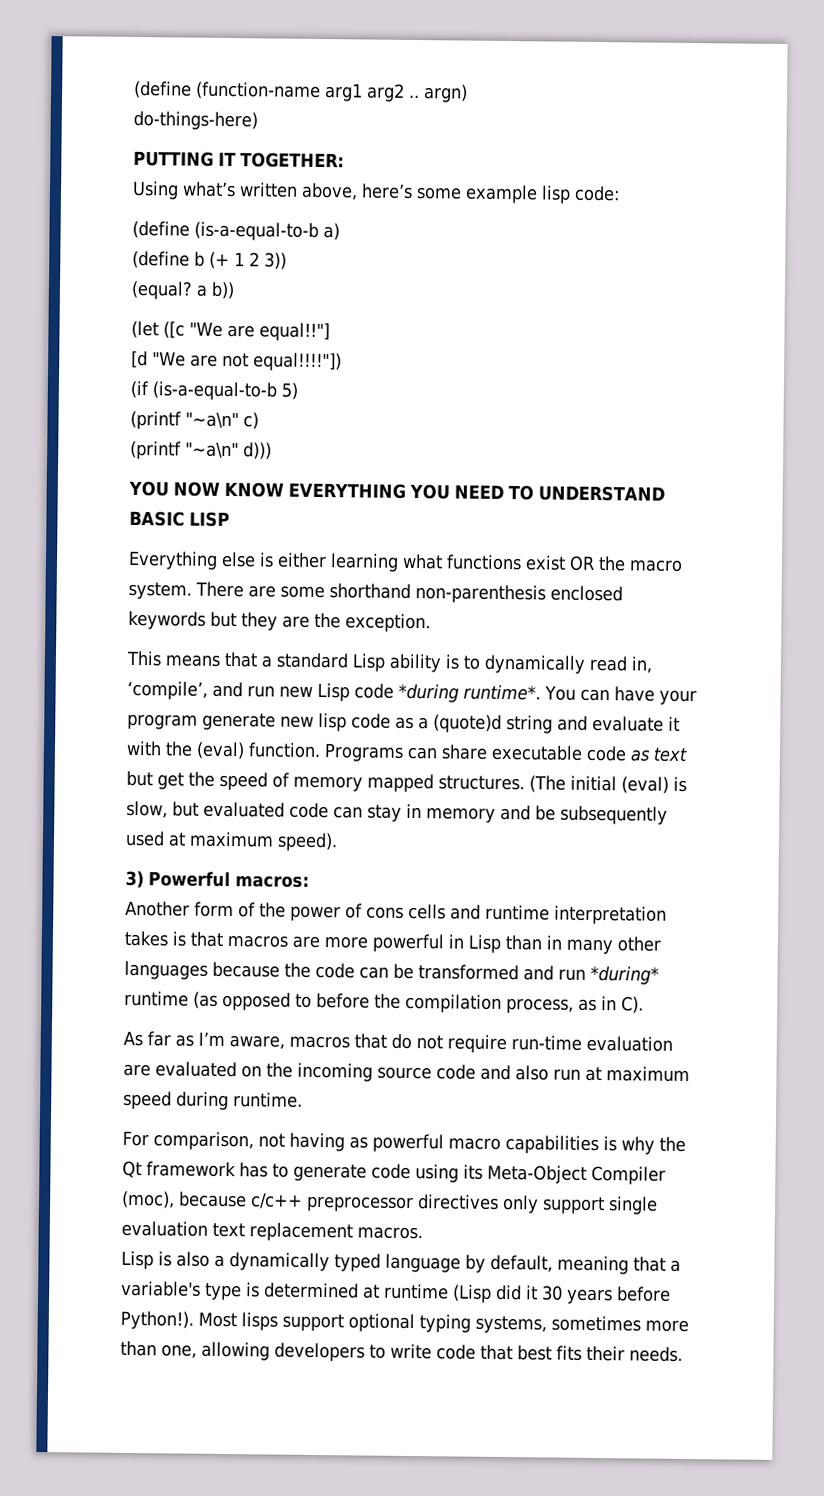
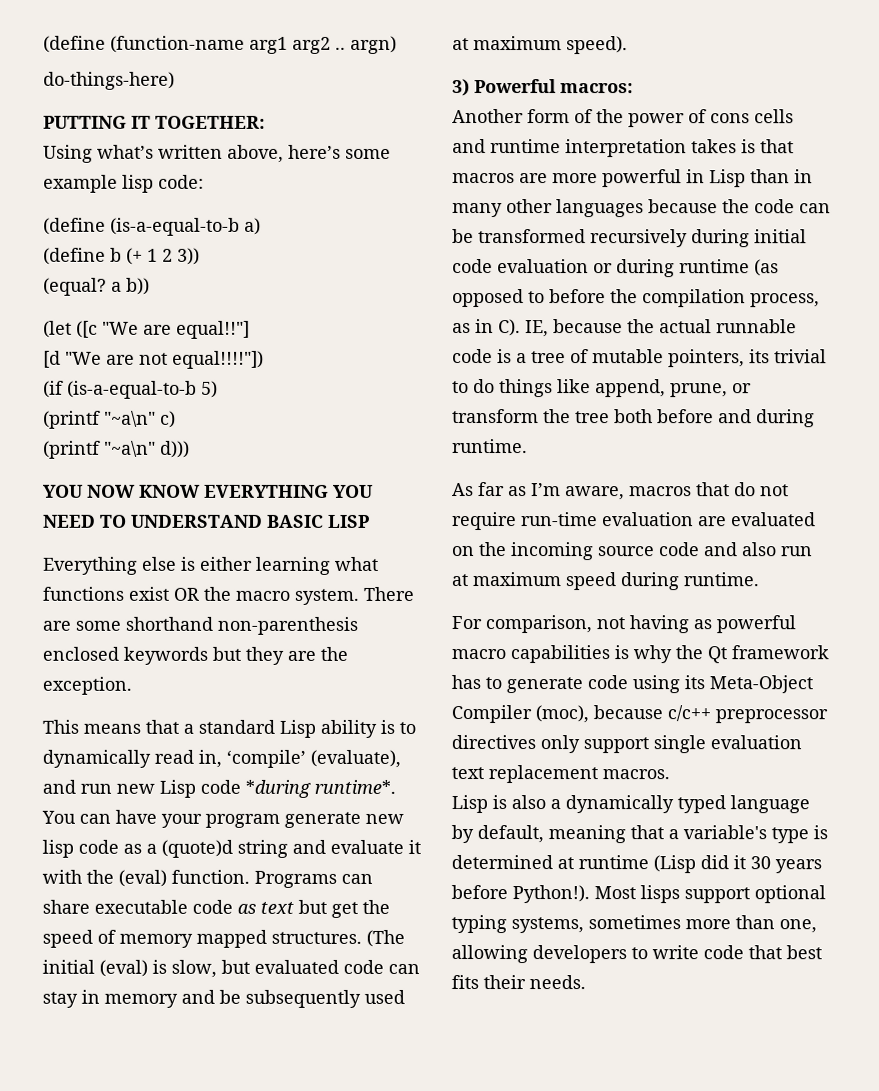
- This means that a standard Lisp ability is to dynamically read in, ‘compile’, and run new Lisp code *during runtime*.
+ This means that a standard Lisp ability is to dynamically read in, ‘compile’ (evaluate), and run new Lisp code *during runtime*.
- Another form of the power of cons cells and runtime interpretation takes is that macros are more powerful in Lisp than in many other languages because the code can be transformed and run *during* runtime (as opposed to before the compilation process, as in C).
+ Another form of the power of cons cells and runtime interpretation takes is that macros are more powerful in Lisp than in many other languages because the code can be transformed recursively during initial code evaluation or during runtime (as opposed to before the compilation process, as in C). IE, because the actual runnable code is a tree of mutable pointers, its trivial to do things like append, prune, or transform the tree both before and during runtime.

